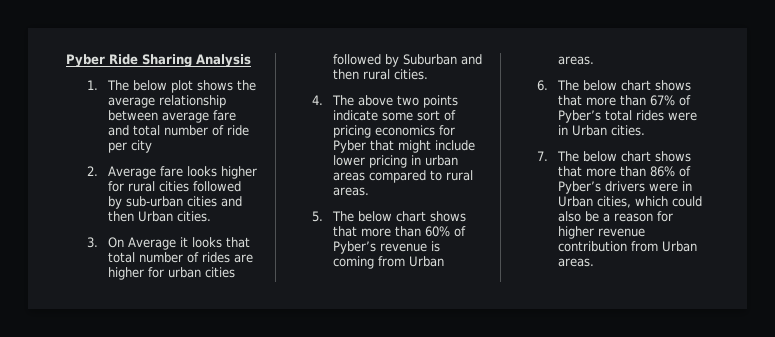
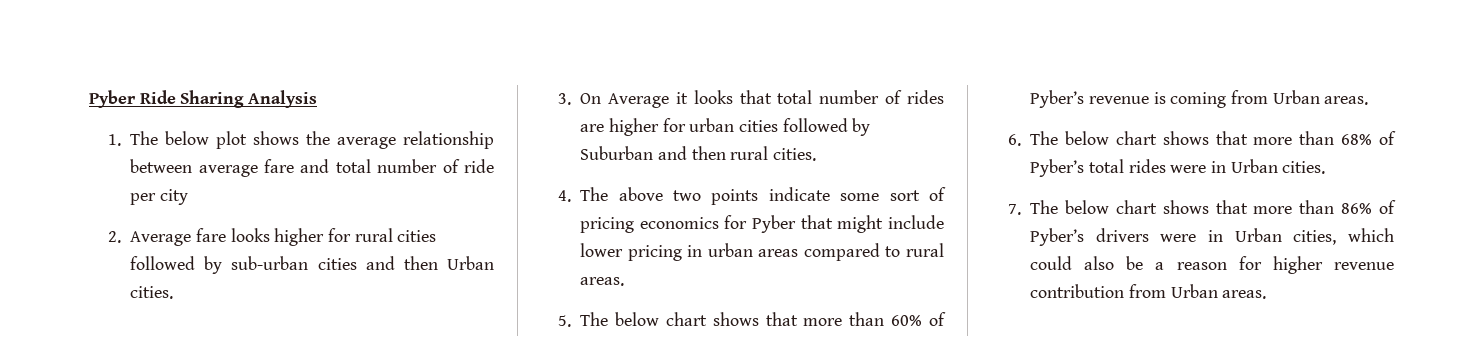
- 6. The below chart shows that more than 67% of Pyber’s total rides were in Urban cities.
+ 6. The below chart shows that more than 68% of Pyber’s total rides were in Urban cities.

